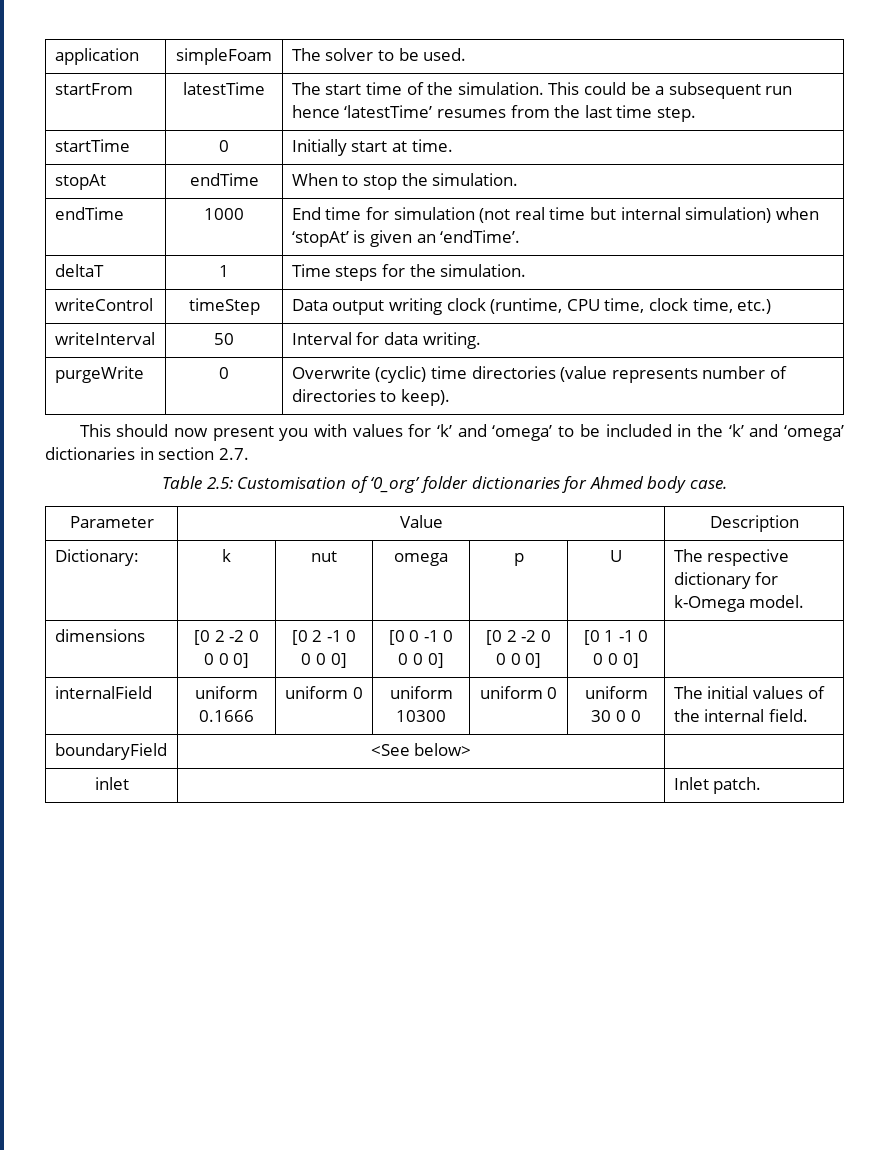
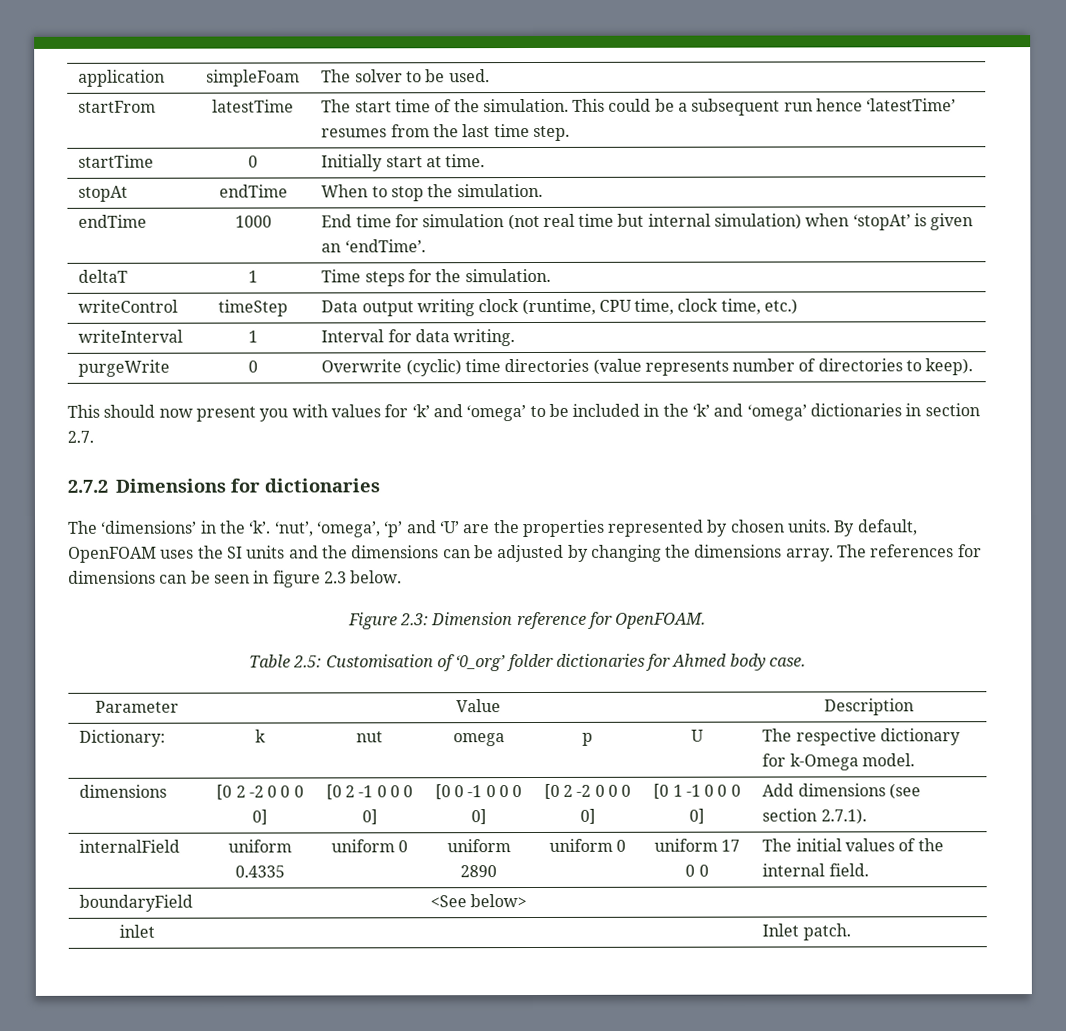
- writeInterval | 50 | Interval for data writing.
+ writeInterval | 1 | Interval for data writing.
+ 2.7.2 Dimensions for dictionaries
+ The ‘dimensions’ in the ‘k’. ‘nut’, ‘omega’, ‘p’ and ‘U’ are the properties represented by chosen units. By default, OpenFOAM uses the SI units and the dimensions can be adjusted by changing the dimensions array. The references for dimensions can be seen in figure 2.3 below.
+ Figure 2.3: Dimension reference for OpenFOAM.
+ Add dimensions (see section 2.7.1).
- internalField | uniform 0.1666 | uniform 0 | uniform 10300 | uniform 0 | uniform 30 0 0 | The initial values of the internal field.
+ internalField | uniform 0.4335 | uniform 0 | uniform 2890 | uniform 0 | uniform 17 0 0 | The initial values of the internal field.

